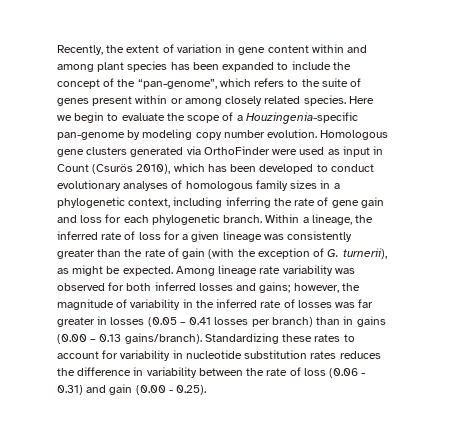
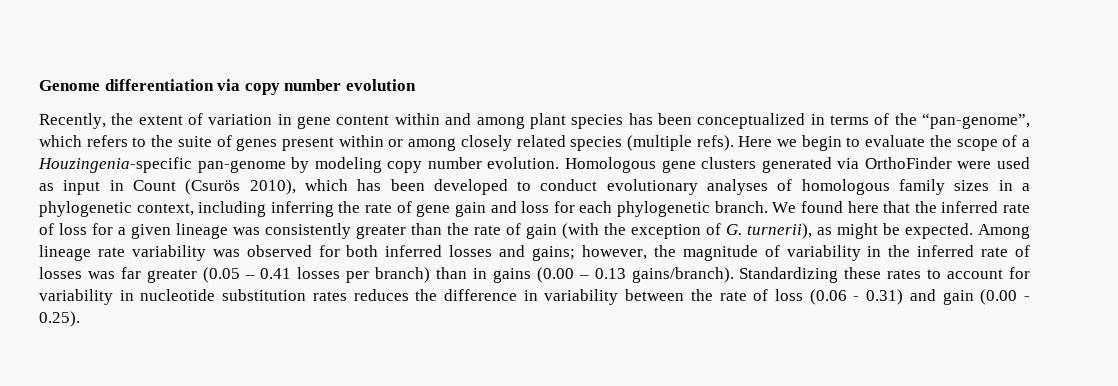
+ Genome differentiation via copy number evolution
- Recently, the extent of variation in gene content within and among plant species has been expanded to include the concept of the “pan-genome”, which refers to the suite of genes present within or among closely related species.
+ Recently, the extent of variation in gene content within and among plant species has been conceptualized in terms of the “pan-genome”, which refers to the suite of genes present within or among closely related species (multiple refs).
- Within a lineage, the inferred rate of loss for a given lineage was consistently greater than the rate of gain (with the exception of G. turnerii), as might be expected.
+ We found here that the inferred rate of loss for a given lineage was consistently greater than the rate of gain (with the exception of G. turnerii), as might be expected.
- Among lineage rate variability was observed for both inferred losses and gains; however, the magnitude of variability in the inferred rate of losses was far greater in losses (0.05 – 0.41 losses per branch) than in gains (0.00 – 0.13 gains/branch).
+ Among lineage rate variability was observed for both inferred losses and gains; however, the magnitude of variability in the inferred rate of losses was far greater (0.05 – 0.41 losses per branch) than in gains (0.00 – 0.13 gains/branch).

